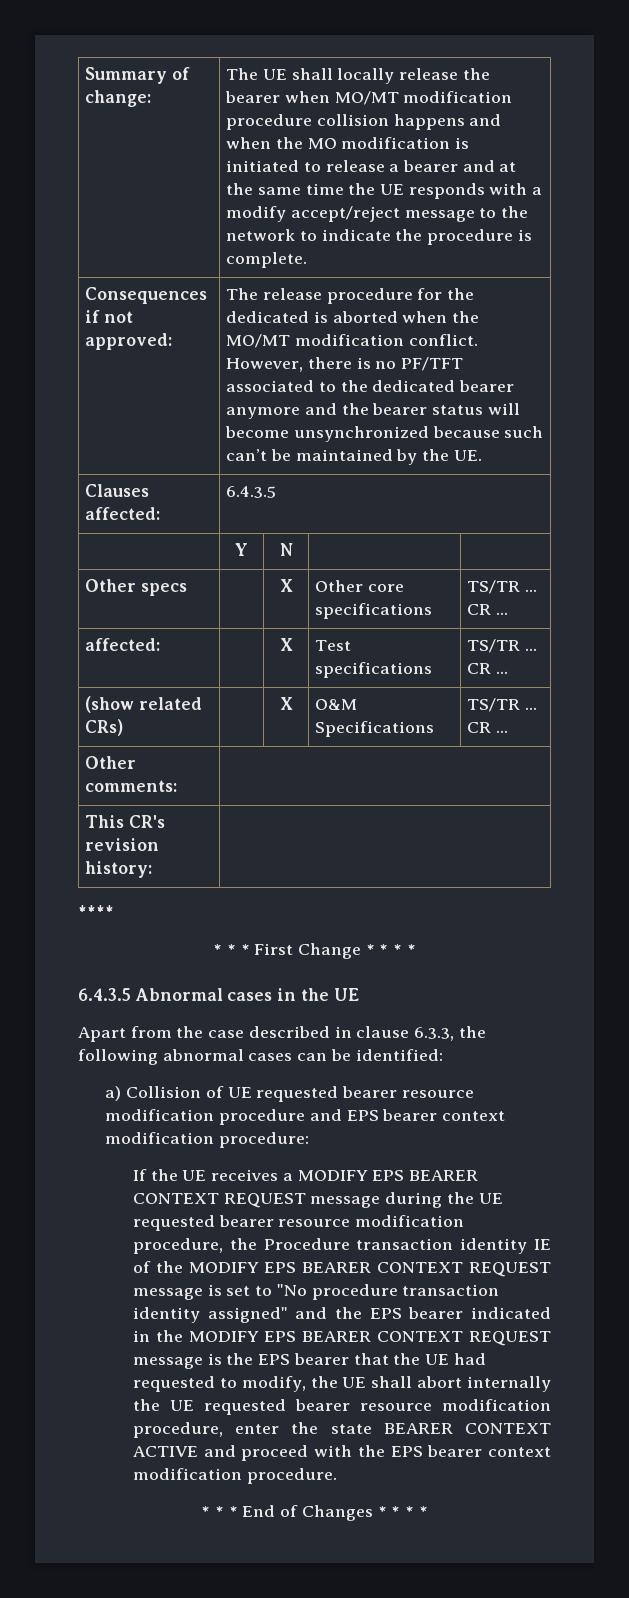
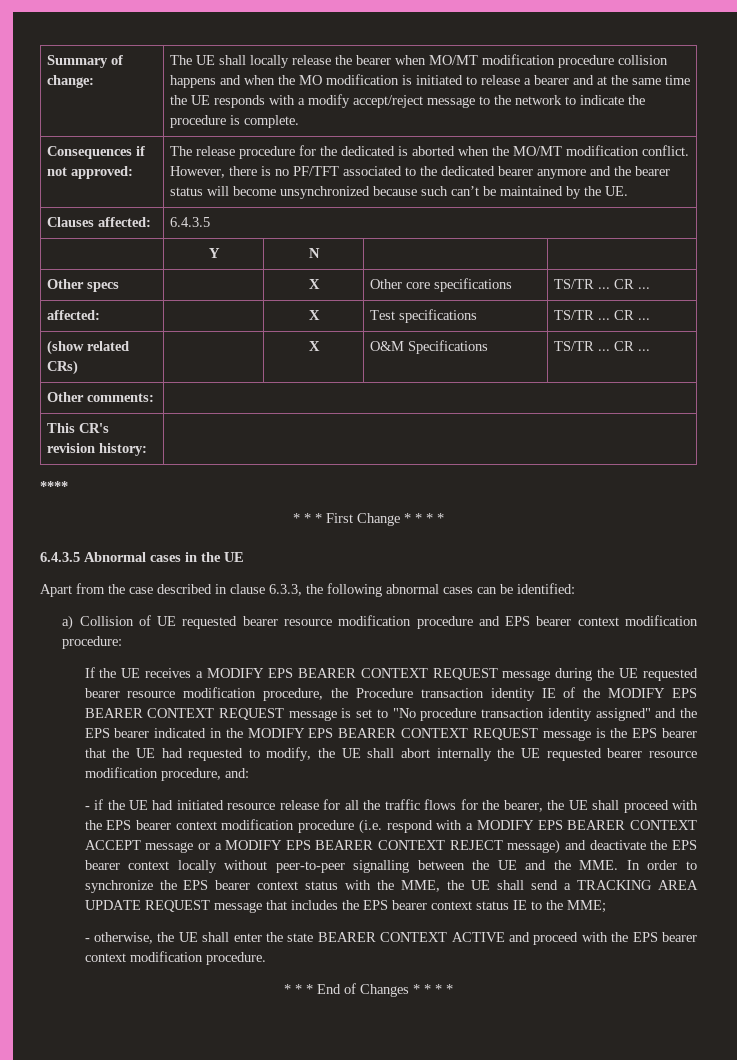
- If the UE receives a MODIFY EPS BEARER CONTEXT REQUEST message during the UE requested bearer resource modification procedure, the Procedure transaction identity IE of the MODIFY EPS BEARER CONTEXT REQUEST message is set to "No procedure transaction identity assigned" and the EPS bearer indicated in the MODIFY EPS BEARER CONTEXT REQUEST message is the EPS bearer that the UE had requested to modify, the UE shall abort internally the UE requested bearer resource modification procedure, enter the state BEARER CONTEXT ACTIVE and proceed with the EPS bearer context modification procedure.
+ If the UE receives a MODIFY EPS BEARER CONTEXT REQUEST message during the UE requested bearer resource modification procedure, the Procedure transaction identity IE of the MODIFY EPS BEARER CONTEXT REQUEST message is set to "No procedure transaction identity assigned" and the EPS bearer indicated in the MODIFY EPS BEARER CONTEXT REQUEST message is the EPS bearer that the UE had requested to modify, the UE shall abort internally the UE requested bearer resource modification procedure, and:
+ - if the UE had initiated resource release for all the traffic flows for the bearer, the UE shall proceed with the EPS bearer context modification procedure (i.e. respond with a MODIFY EPS BEARER CONTEXT ACCEPT message or a MODIFY EPS BEARER CONTEXT REJECT message) and deactivate the EPS bearer context locally without peer-to-peer signalling between the UE and the MME. In order to synchronize the EPS bearer context status with the MME, the UE shall send a TRACKING AREA UPDATE REQUEST message that includes the EPS bearer context status IE to the MME;
+ - otherwise, the UE shall enter the state BEARER CONTEXT ACTIVE and proceed with the EPS bearer context modification procedure.

